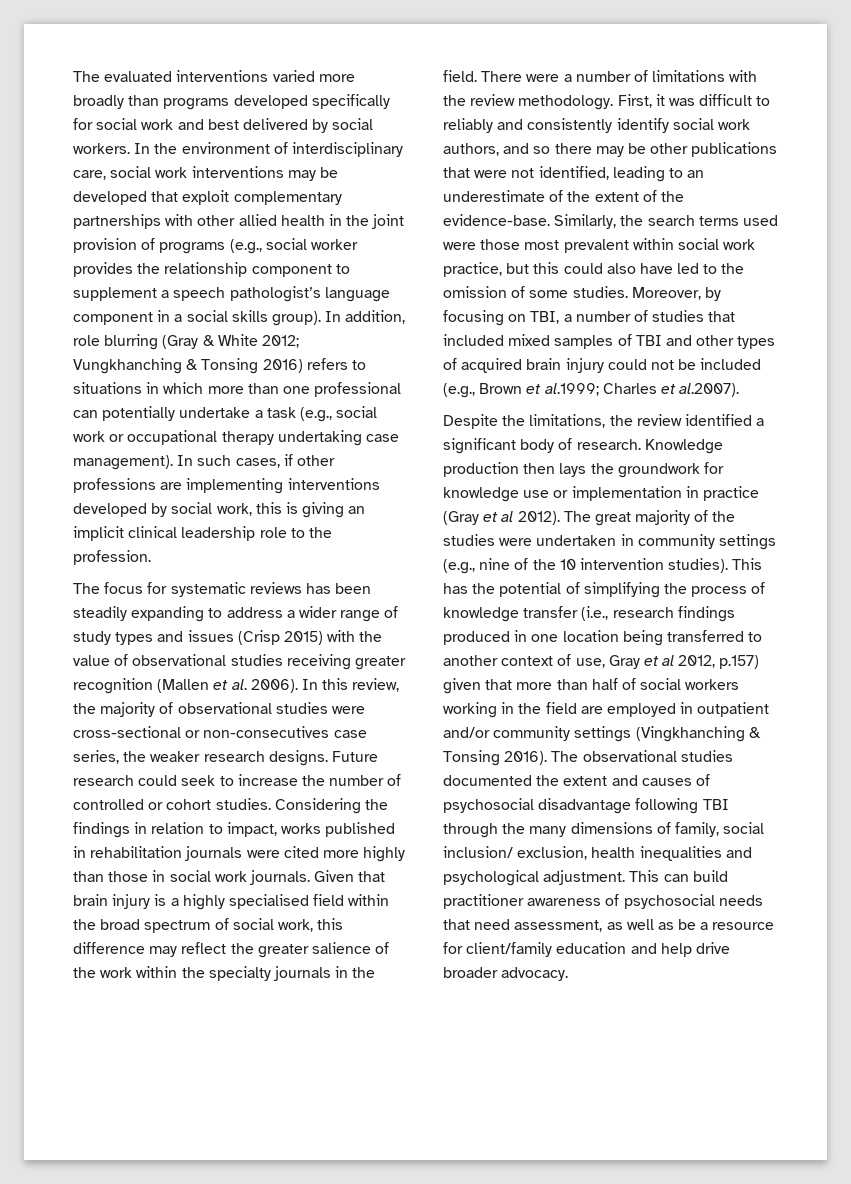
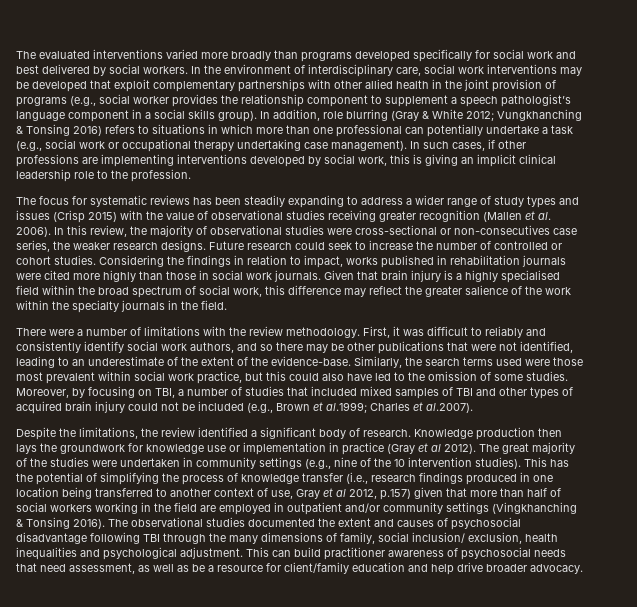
- Given that brain injury is a highly specialised field within the broad spectrum of social work, this difference may reflect the greater salience of the work within the specialty journals in the field. There were a number of limitations with the review methodology.
+ Given that brain injury is a highly specialised field within the broad spectrum of social work, this difference may reflect the greater salience of the work within the specialty journals in the field.
+ There were a number of limitations with the review methodology.

